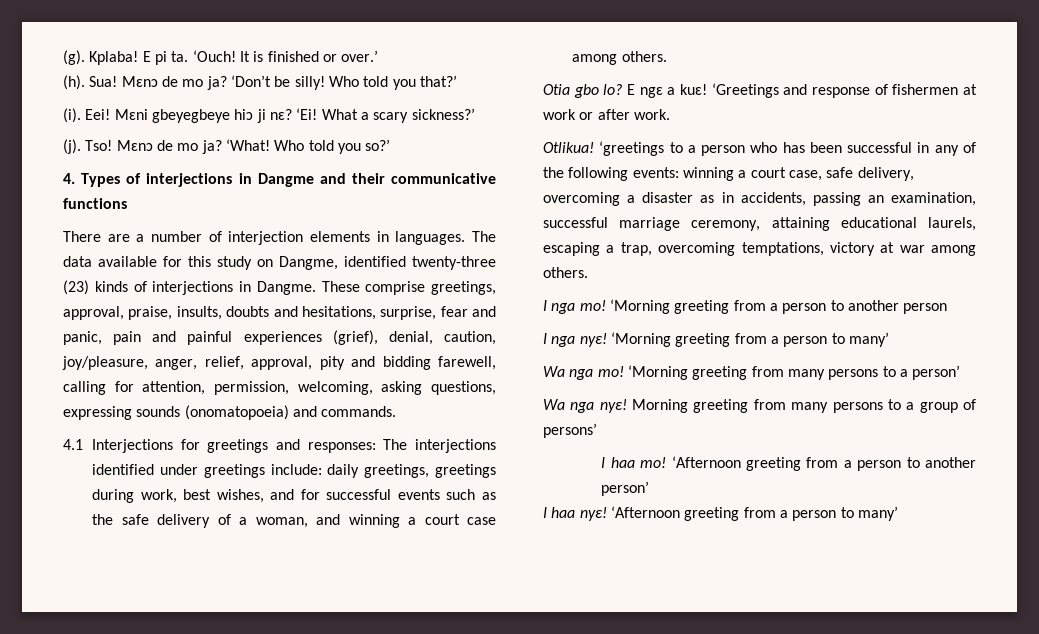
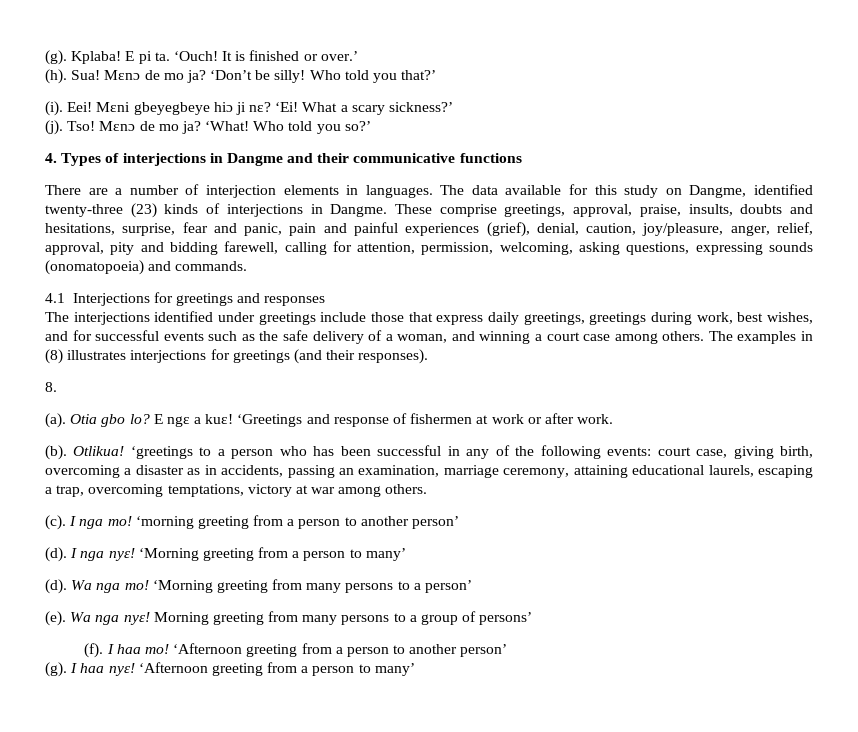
- 4.1 Interjections for greetings and responses: The interjections identified under greetings include: daily greetings, greetings during work, best wishes, and for successful events such as the safe delivery of a woman, and winning a court case among others.
- Otia gbo lo?
+ 4.1 Interjections for greetings and responses
+ The interjections identified under greetings include those that express daily greetings, greetings during work, best wishes, and for successful events such as the safe delivery of a woman, and winning a court case among others. The examples in (8) illustrates interjections for greetings (and their responses).
+ 8.
+ (a). Otia gbo lo?
+ (b).
- ‘greetings to a person who has been successful in any of the following events: winning a court case, safe delivery, overcoming a disaster as in accidents, passing an examination, successful marriage ceremony, attaining educational laurels, escaping a trap, overcoming temptations, victory at war among others.
+ ‘greetings to a person who has been successful in any of the following events: court case, giving birth, overcoming a disaster as in accidents, passing an examination, marriage ceremony, attaining educational laurels, escaping a trap, overcoming temptations, victory at war among others.
+ (c).
- ‘Morning greeting from a person to another person
- I nga nyɛ!
+ ‘morning greeting from a person to another person’
+ (d). I nga nyɛ!
  ‘Morning greeting from a person to many’
- Wa nga mo!
+ (d). Wa nga mo!
+ (e).
+ (f).
  ‘Afternoon greeting from a person to another person’
- I haa nyɛ!
+ (g). I haa nyɛ!

